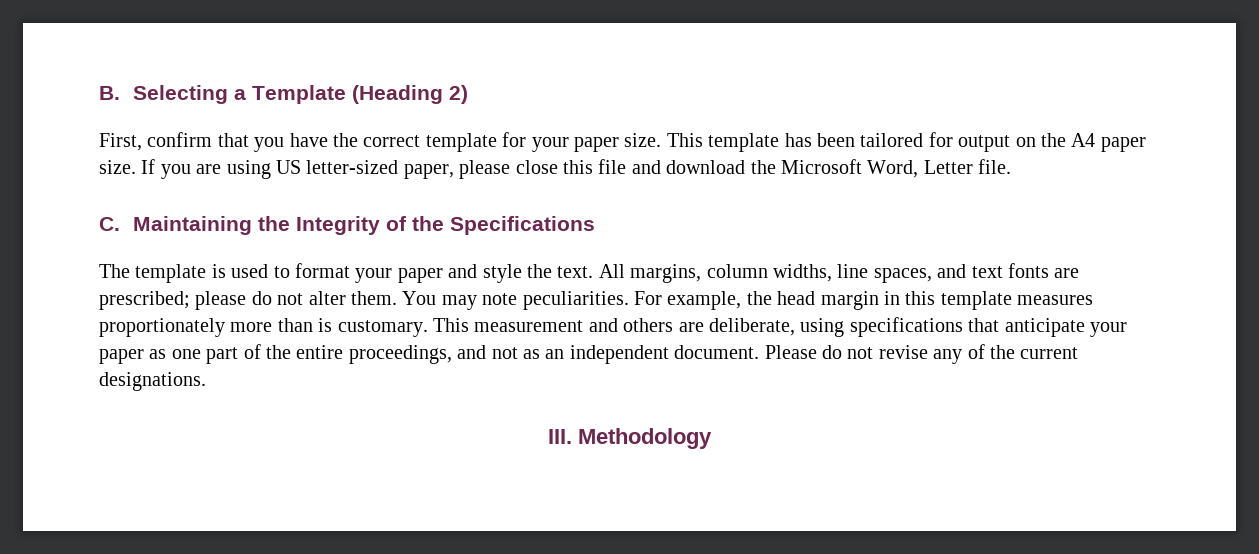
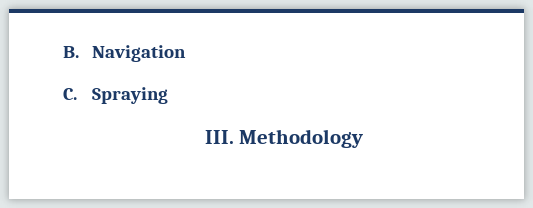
- B. Selecting a Template (Heading 2)
- First, confirm that you have the correct template for your paper size. This template has been tailored for output on the A4 paper size. If you are using US letter-sized paper, please close this file and download the Microsoft Word, Letter file.
- C. Maintaining the Integrity of the Specifications
- The template is used to format your paper and style the text. All margins, column widths, line spaces, and text fonts are prescribed; please do not alter them. You may note peculiarities. For example, the head margin in this template measures proportionately more than is customary. This measurement and others are deliberate, using specifications that anticipate your paper as one part of the entire proceedings, and not as an independent document. Please do not revise any of the current designations.
+ B. Navigation
+ C. Spraying

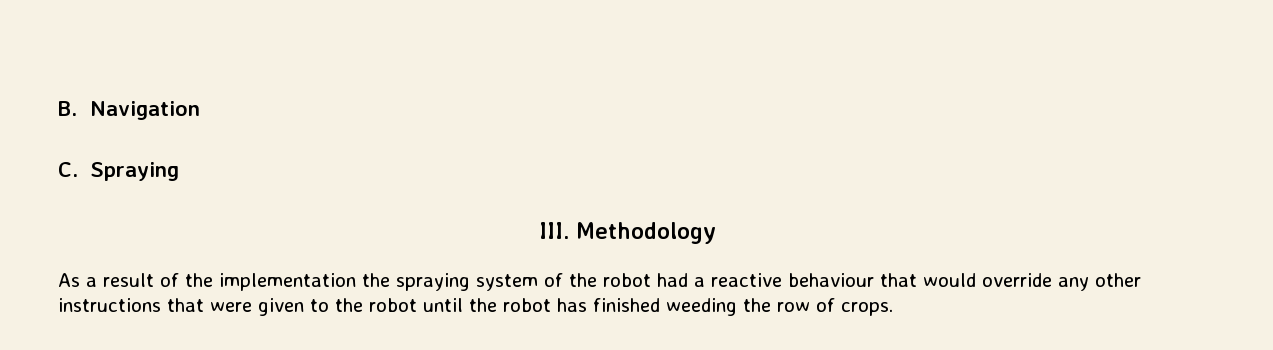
+ As a result of the implementation the spraying system of the robot had a reactive behaviour that would override any other instructions that were given to the robot until the robot has finished weeding the row of crops.

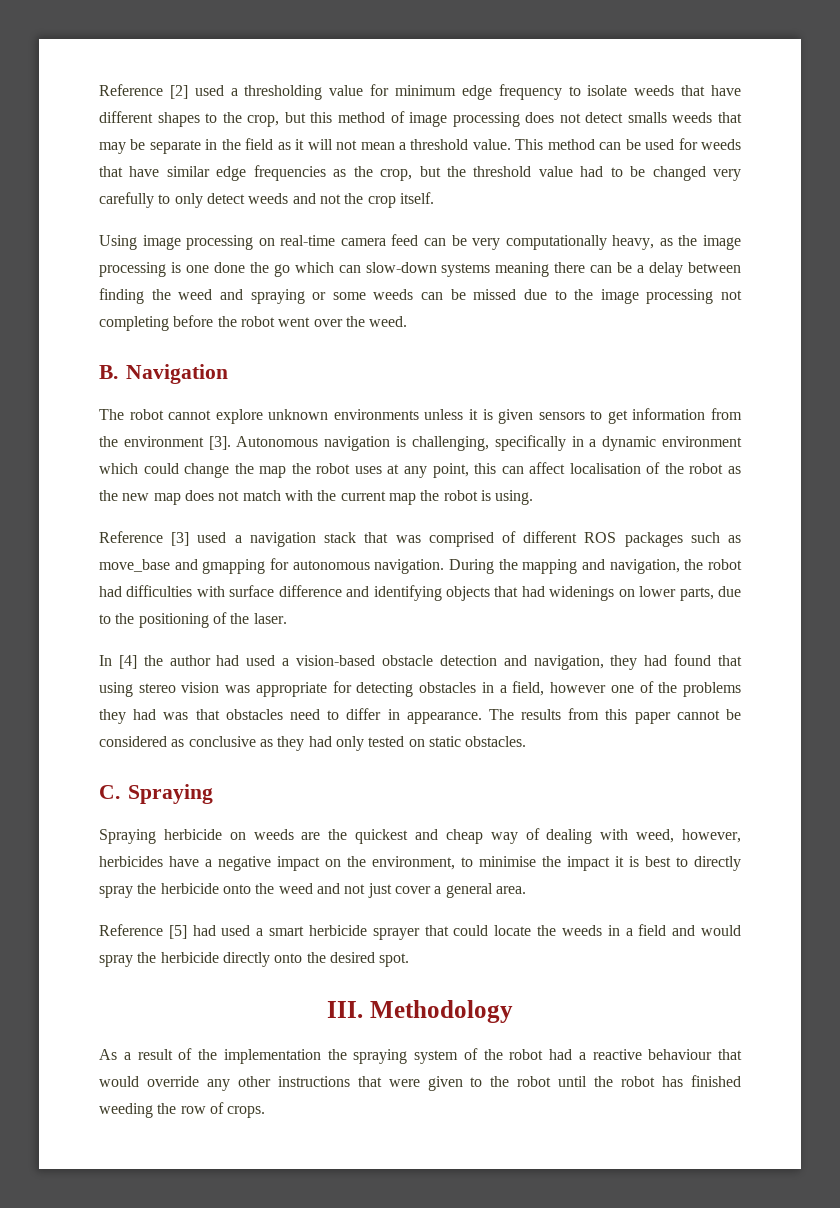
+ Reference [2] used a thresholding value for minimum edge frequency to isolate weeds that have different shapes to the crop, but this method of image processing does not detect smalls weeds that may be separate in the field as it will not mean a threshold value. This method can be used for weeds that have similar edge frequencies as the crop, but the threshold value had to be changed very carefully to only detect weeds and not the crop itself.
+ Using image processing on real-time camera feed can be very computationally heavy, as the image processing is one done the go which can slow-down systems meaning there can be a delay between finding the weed and spraying or some weeds can be missed due to the image processing not completing before the robot went over the weed.
  B. Navigation
+ The robot cannot explore unknown environments unless it is given sensors to get information from the environment [3]. Autonomous navigation is challenging, specifically in a dynamic environment which could change the map the robot uses at any point, this can affect localisation of the robot as the new map does not match with the current map the robot is using.
+ Reference [3] used a navigation stack that was comprised of different ROS packages such as move_base and gmapping for autonomous navigation. During the mapping and navigation, the robot had difficulties with surface difference and identifying objects that had widenings on lower parts, due to the positioning of the laser.
+ In [4] the author had used a vision-based obstacle detection and navigation, they had found that using stereo vision was appropriate for detecting obstacles in a field, however one of the problems they had was that obstacles need to differ in appearance. The results from this paper cannot be considered as conclusive as they had only tested on static obstacles.
  C. Spraying
+ Spraying herbicide on weeds are the quickest and cheap way of dealing with weed, however, herbicides have a negative impact on the environment, to minimise the impact it is best to directly spray the herbicide onto the weed and not just cover a general area.
+ Reference [5] had used a smart herbicide sprayer that could locate the weeds in a field and would spray the herbicide directly onto the desired spot.

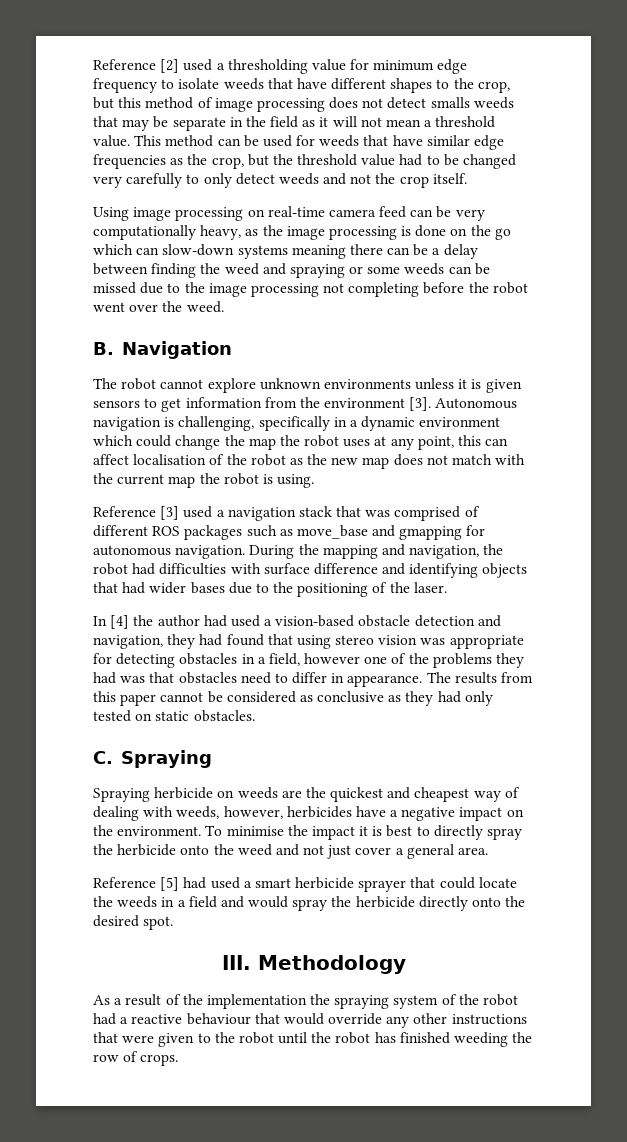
- Using image processing on real-time camera feed can be very computationally heavy, as the image processing is one done the go which can slow-down systems meaning there can be a delay between finding the weed and spraying or some weeds can be missed due to the image processing not completing before the robot went over the weed.
+ Using image processing on real-time camera feed can be very computationally heavy, as the image processing is done on the go which can slow-down systems meaning there can be a delay between finding the weed and spraying or some weeds can be missed due to the image processing not completing before the robot went over the weed.
- During the mapping and navigation, the robot had difficulties with surface difference and identifying objects that had widenings on lower parts, due to the positioning of the laser.
+ During the mapping and navigation, the robot had difficulties with surface difference and identifying objects that had wider bases due to the positioning of the laser.
- Spraying herbicide on weeds are the quickest and cheap way of dealing with weed, however, herbicides have a negative impact on the environment, to minimise the impact it is best to directly spray the herbicide onto the weed and not just cover a general area.
+ Spraying herbicide on weeds are the quickest and cheapest way of dealing with weeds, however, herbicides have a negative impact on the environment. To minimise the impact it is best to directly spray the herbicide onto the weed and not just cover a general area.

